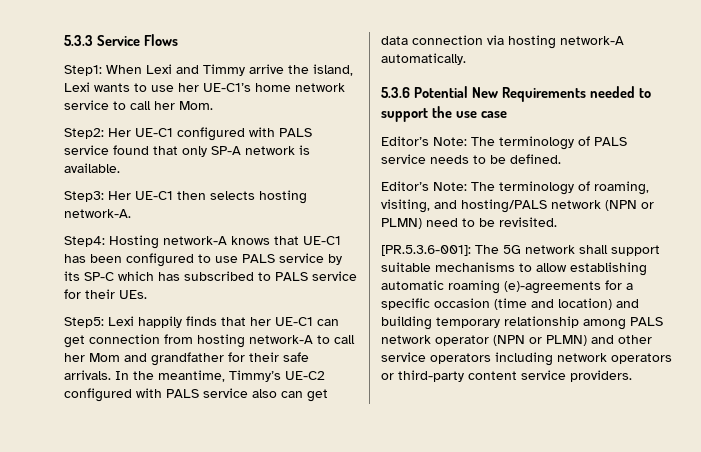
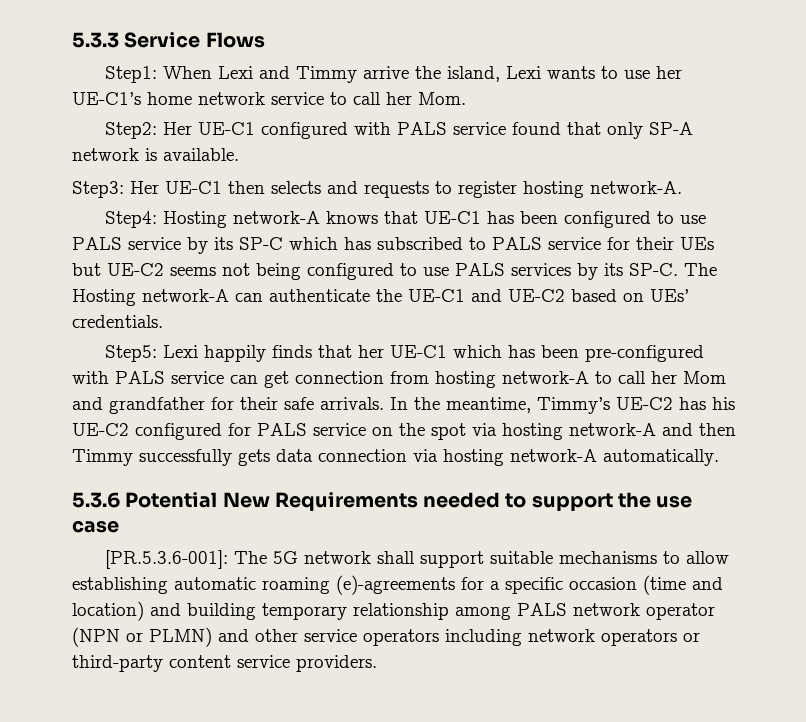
- Step3: Her UE-C1 then selects hosting network-A.
+ Step3: Her UE-C1 then selects and requests to register hosting network-A.
- Step4: Hosting network-A knows that UE-C1 has been configured to use PALS service by its SP-C which has subscribed to PALS service for their UEs.
+ Step4: Hosting network-A knows that UE-C1 has been configured to use PALS service by its SP-C which has subscribed to PALS service for their UEs but UE-C2 seems not being configured to use PALS services by its SP-C. The Hosting network-A can authenticate the UE-C1 and UE-C2 based on UEs’ credentials.
- Step5: Lexi happily finds that her UE-C1 can get connection from hosting network-A to call her Mom and grandfather for their safe arrivals.
+ Step5: Lexi happily finds that her UE-C1 which has been pre-configured with PALS service can get connection from hosting network-A to call her Mom and grandfather for their safe arrivals.
- In the meantime, Timmy’s UE-C2 configured with PALS service also can get data connection via hosting network-A automatically.
+ In the meantime, Timmy’s UE-C2 has his UE-C2 configured for PALS service on the spot via hosting network-A and then Timmy successfully gets data connection via hosting network-A automatically.
- Editor’s Note: The terminology of PALS service needs to be defined.
- Editor’s Note: The terminology of roaming, visiting, and hosting/PALS network (NPN or PLMN) need to be revisited.

